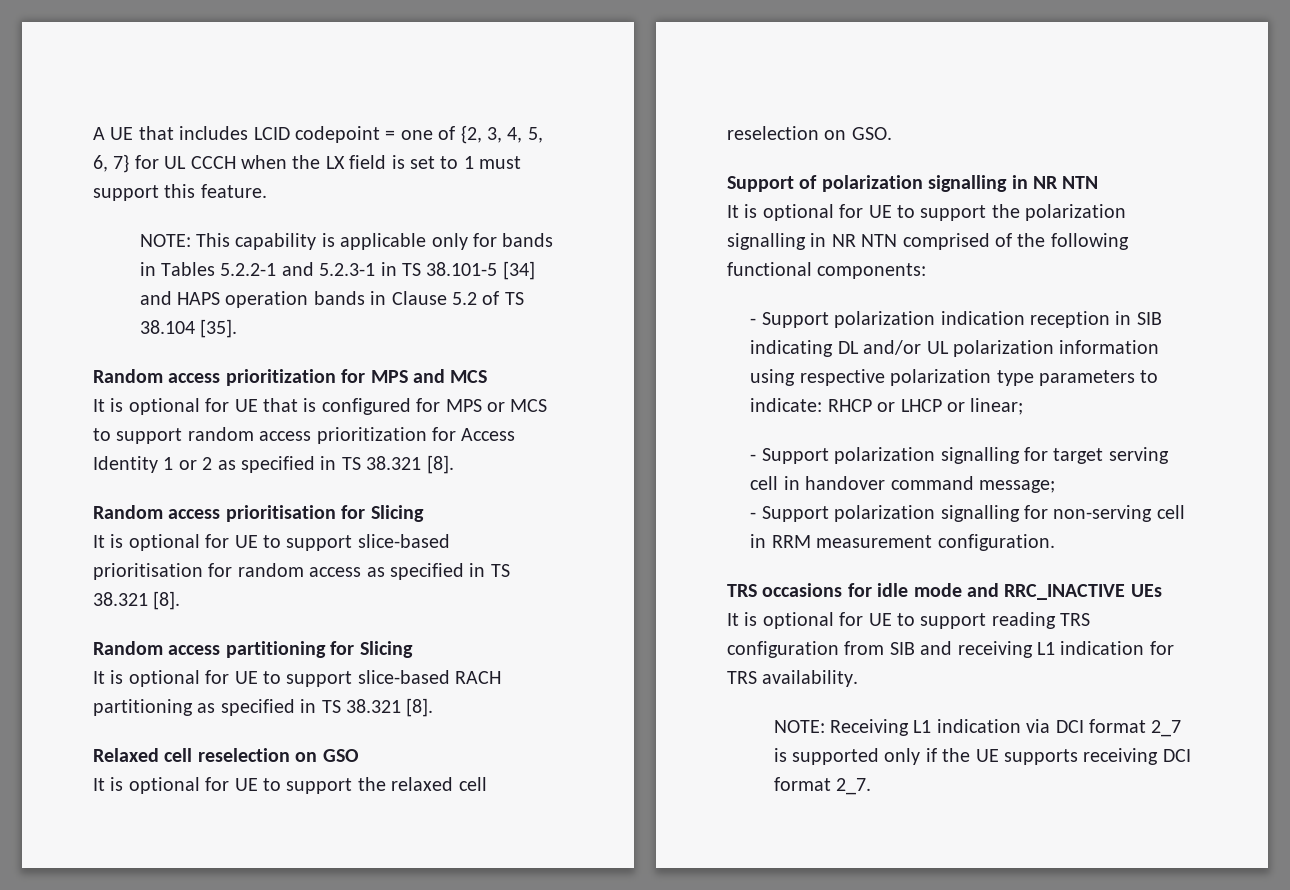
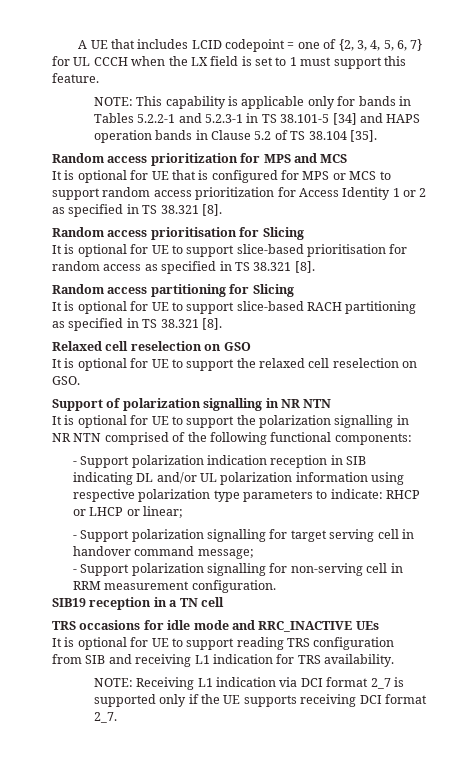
+ SIB19 reception in a TN cell

